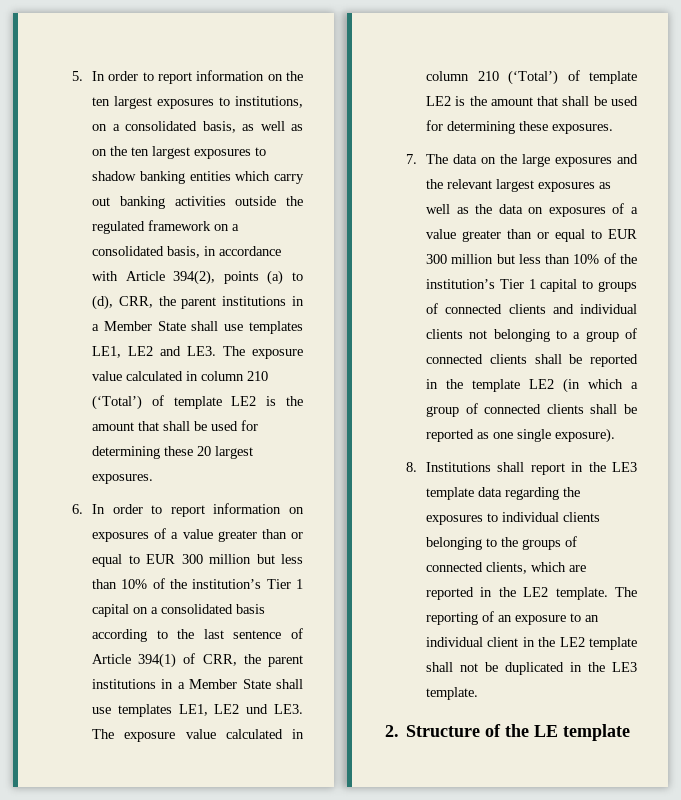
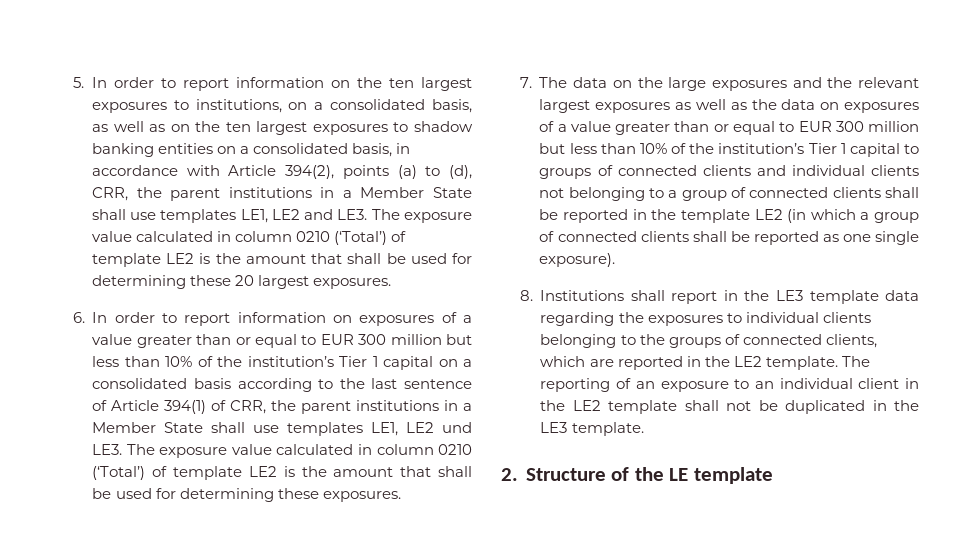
- 5. In order to report information on the ten largest exposures to institutions, on a consolidated basis, as well as on the ten largest exposures to shadow banking entities which carry out banking activities outside the regulated framework on a consolidated basis, in accordance with Article 394(2), points (a) to (d), CRR, the parent institutions in a Member State shall use templates LE1, LE2 and LE3. The exposure value calculated in column 210 (‘Total’) of template LE2 is the amount that shall be used for determining these 20 largest exposures.
+ 5. In order to report information on the ten largest exposures to institutions, on a consolidated basis, as well as on the ten largest exposures to shadow banking entities on a consolidated basis, in accordance with Article 394(2), points (a) to (d), CRR, the parent institutions in a Member State shall use templates LE1, LE2 and LE3. The exposure value calculated in column 0210 (‘Total’) of template LE2 is the amount that shall be used for determining these 20 largest exposures.
- 6. In order to report information on exposures of a value greater than or equal to EUR 300 million but less than 10% of the institution’s Tier 1 capital on a consolidated basis according to the last sentence of Article 394(1) of CRR, the parent institutions in a Member State shall use templates LE1, LE2 und LE3. The exposure value calculated in column 210 (‘Total’) of template LE2 is the amount that shall be used for determining these exposures.
+ 6. In order to report information on exposures of a value greater than or equal to EUR 300 million but less than 10% of the institution’s Tier 1 capital on a consolidated basis according to the last sentence of Article 394(1) of CRR, the parent institutions in a Member State shall use templates LE1, LE2 und LE3. The exposure value calculated in column 0210 (‘Total’) of template LE2 is the amount that shall be used for determining these exposures.

